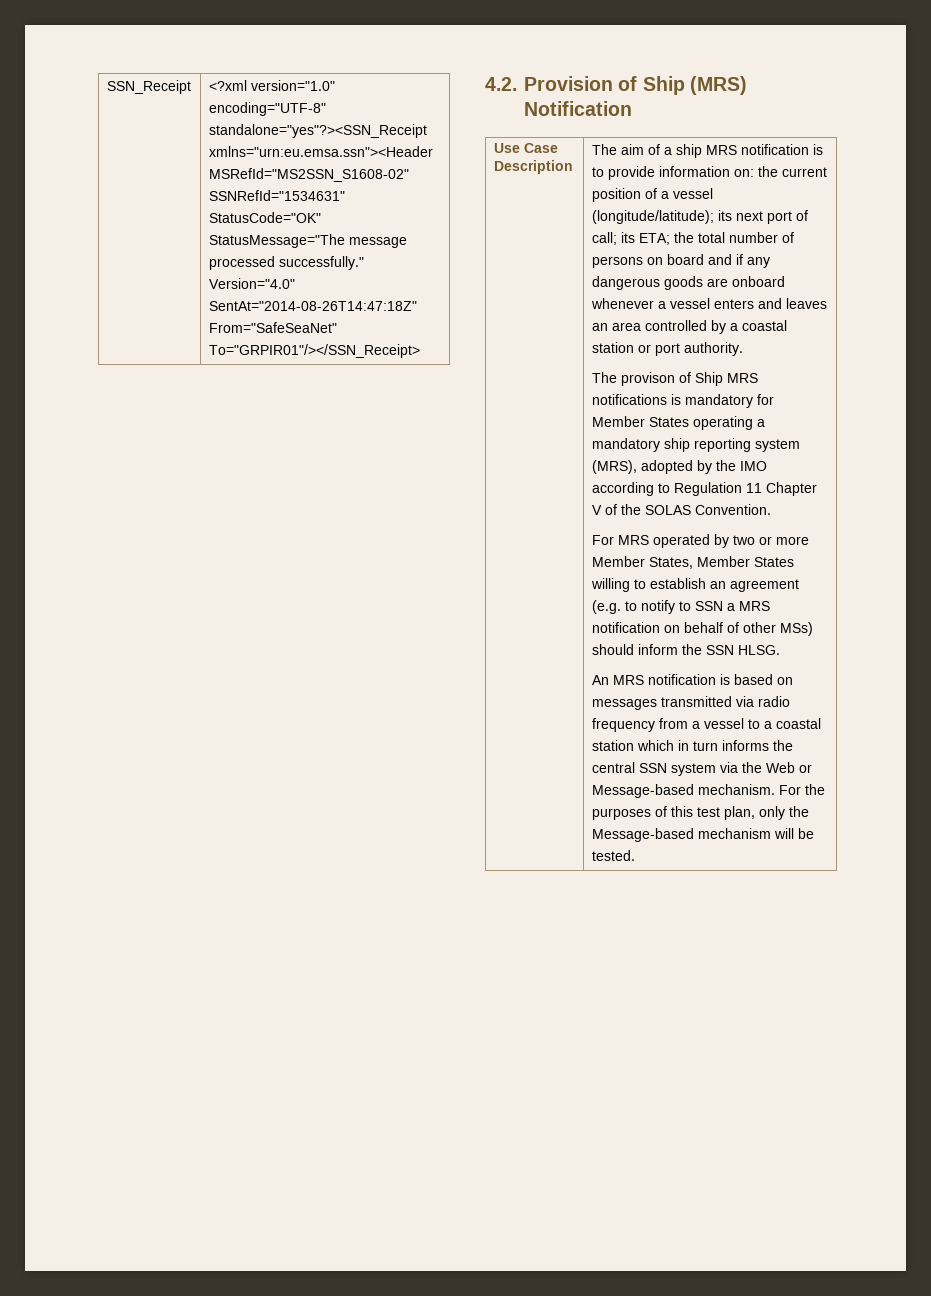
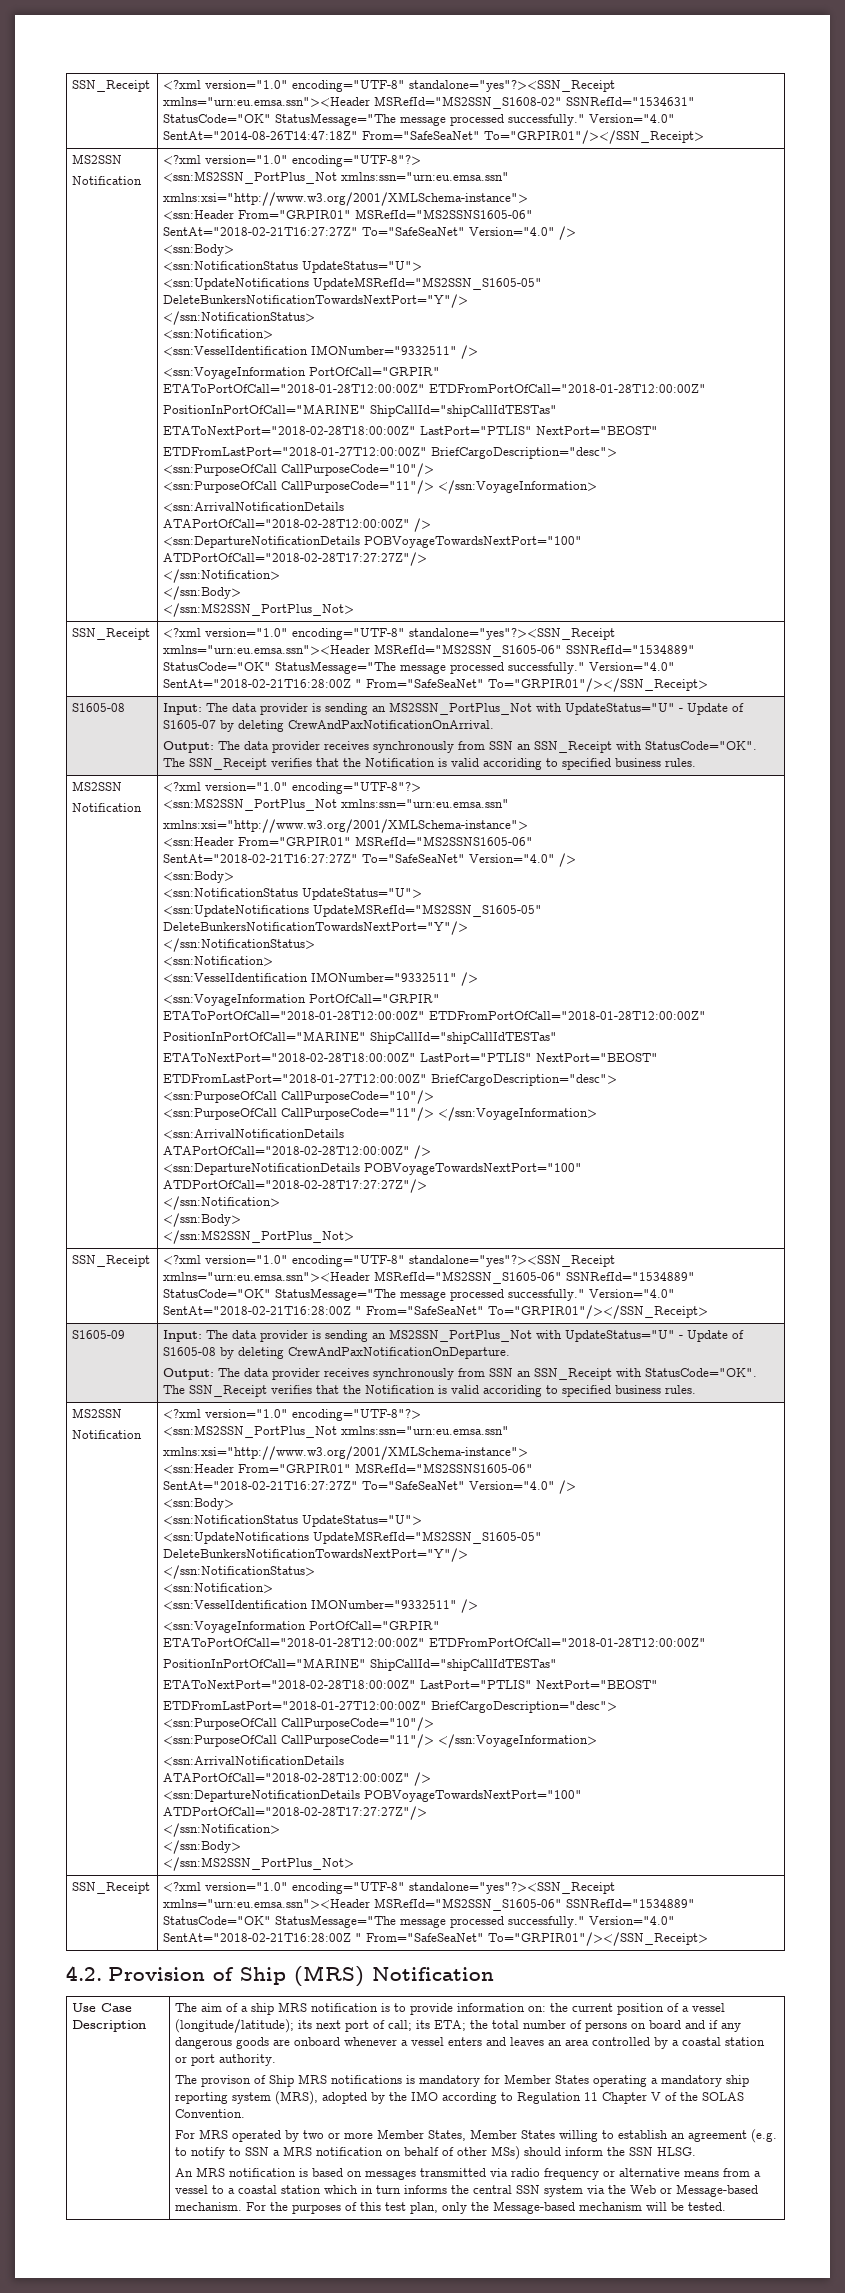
  SSN_Receipt | <?xml version="1.0" encoding="UTF-8" standalone="yes"?><SSN_Receipt xmlns="urn:eu.emsa.ssn"><Header MSRefId="MS2SSN_S1608-02" SSNRefId="1534631" StatusCode="OK" StatusMessage="The message processed successfully." Version="4.0" SentAt="2014-08-26T14:47:18Z" From="SafeSeaNet" To="GRPIR01"/></SSN_Receipt>
+ MS2SSN
+ Notification | <?xml version="1.0" encoding="UTF-8"?>
+ <ssn:MS2SSN_PortPlus_Not xmlns:ssn="urn:eu.emsa.ssn"
+ xmlns:xsi="http://www.w3.org/2001/XMLSchema-instance">
+ <ssn:Header From="GRPIR01" MSRefId="MS2SSNS1605-06"
+ SentAt="2018-02-21T16:27:27Z" To="SafeSeaNet" Version="4.0" />
+ <ssn:Body>
+ <ssn:NotificationStatus UpdateStatus="U">
+ <ssn:UpdateNotifications UpdateMSRefId="MS2SSN_S1605-05" DeleteBunkersNotificationTowardsNextPort="Y"/>
+ </ssn:NotificationStatus>
+ <ssn:Notification>
+ <ssn:VesselIdentification IMONumber="9332511" />
+ <ssn:VoyageInformation PortOfCall="GRPIR"
+ ETAToPortOfCall="2018-01-28T12:00:00Z" ETDFromPortOfCall="2018-01-28T12:00:00Z"
+ PositionInPortOfCall="MARINE" ShipCallId="shipCallIdTESTas"
+ ETAToNextPort="2018-02-28T18:00:00Z" LastPort="PTLIS" NextPort="BEOST"
+ ETDFromLastPort="2018-01-27T12:00:00Z" BriefCargoDescription="desc">
+ <ssn:PurposeOfCall CallPurposeCode="10"/>
+ <ssn:PurposeOfCall CallPurposeCode="11"/> </ssn:VoyageInformation>
+ <ssn:ArrivalNotificationDetails
+ ATAPortOfCall="2018-02-28T12:00:00Z" />
+ <ssn:DepartureNotificationDetails POBVoyageTowardsNextPort="100" ATDPortOfCall="2018-02-28T17:27:27Z"/>
+ </ssn:Notification>
+ </ssn:Body>
+ </ssn:MS2SSN_PortPlus_Not>
+ SSN_Receipt | <?xml version="1.0" encoding="UTF-8" standalone="yes"?><SSN_Receipt xmlns="urn:eu.emsa.ssn"><Header MSRefId="MS2SSN_S1605-06" SSNRefId="1534889" StatusCode="OK" StatusMessage="The message processed successfully." Version="4.0" SentAt="2018-02-21T16:28:00Z " From="SafeSeaNet" To="GRPIR01"/></SSN_Receipt>
+ S1605-08 | Input: The data provider is sending an MS2SSN_PortPlus_Not with UpdateStatus="U" - Update of S1605-07 by deleting CrewAndPaxNotificationOnArrival.
+ Output: The data provider receives synchronously from SSN an SSN_Receipt with StatusCode="OK". The SSN_Receipt verifies that the Notification is valid accoriding to specified business rules.
+ MS2SSN
+ Notification | <?xml version="1.0" encoding="UTF-8"?>
+ <ssn:MS2SSN_PortPlus_Not xmlns:ssn="urn:eu.emsa.ssn"
+ xmlns:xsi="http://www.w3.org/2001/XMLSchema-instance">
+ <ssn:Header From="GRPIR01" MSRefId="MS2SSNS1605-06"
+ SentAt="2018-02-21T16:27:27Z" To="SafeSeaNet" Version="4.0" />
+ <ssn:Body>
+ <ssn:NotificationStatus UpdateStatus="U">
+ <ssn:UpdateNotifications UpdateMSRefId="MS2SSN_S1605-05" DeleteBunkersNotificationTowardsNextPort="Y"/>
+ </ssn:NotificationStatus>
+ <ssn:Notification>
+ <ssn:VesselIdentification IMONumber="9332511" />
+ <ssn:VoyageInformation PortOfCall="GRPIR"
+ ETAToPortOfCall="2018-01-28T12:00:00Z" ETDFromPortOfCall="2018-01-28T12:00:00Z"
+ PositionInPortOfCall="MARINE" ShipCallId="shipCallIdTESTas"
+ ETAToNextPort="2018-02-28T18:00:00Z" LastPort="PTLIS" NextPort="BEOST"
+ ETDFromLastPort="2018-01-27T12:00:00Z" BriefCargoDescription="desc">
+ <ssn:PurposeOfCall CallPurposeCode="10"/>
+ <ssn:PurposeOfCall CallPurposeCode="11"/> </ssn:VoyageInformation>
+ <ssn:ArrivalNotificationDetails
+ ATAPortOfCall="2018-02-28T12:00:00Z" />
+ <ssn:DepartureNotificationDetails POBVoyageTowardsNextPort="100" ATDPortOfCall="2018-02-28T17:27:27Z"/>
+ </ssn:Notification>
+ </ssn:Body>
+ </ssn:MS2SSN_PortPlus_Not>
+ SSN_Receipt | <?xml version="1.0" encoding="UTF-8" standalone="yes"?><SSN_Receipt xmlns="urn:eu.emsa.ssn"><Header MSRefId="MS2SSN_S1605-06" SSNRefId="1534889" StatusCode="OK" StatusMessage="The message processed successfully." Version="4.0" SentAt="2018-02-21T16:28:00Z " From="SafeSeaNet" To="GRPIR01"/></SSN_Receipt>
+ S1605-09 | Input: The data provider is sending an MS2SSN_PortPlus_Not with UpdateStatus="U" - Update of S1605-08 by deleting CrewAndPaxNotificationOnDeparture.
+ Output: The data provider receives synchronously from SSN an SSN_Receipt with StatusCode="OK". The SSN_Receipt verifies that the Notification is valid accoriding to specified business rules.
+ MS2SSN
+ Notification | <?xml version="1.0" encoding="UTF-8"?>
+ <ssn:MS2SSN_PortPlus_Not xmlns:ssn="urn:eu.emsa.ssn"
+ xmlns:xsi="http://www.w3.org/2001/XMLSchema-instance">
+ <ssn:Header From="GRPIR01" MSRefId="MS2SSNS1605-06"
+ SentAt="2018-02-21T16:27:27Z" To="SafeSeaNet" Version="4.0" />
+ <ssn:Body>
+ <ssn:NotificationStatus UpdateStatus="U">
+ <ssn:UpdateNotifications UpdateMSRefId="MS2SSN_S1605-05" DeleteBunkersNotificationTowardsNextPort="Y"/>
+ </ssn:NotificationStatus>
+ <ssn:Notification>
+ <ssn:VesselIdentification IMONumber="9332511" />
+ <ssn:VoyageInformation PortOfCall="GRPIR"
+ ETAToPortOfCall="2018-01-28T12:00:00Z" ETDFromPortOfCall="2018-01-28T12:00:00Z"
+ PositionInPortOfCall="MARINE" ShipCallId="shipCallIdTESTas"
+ ETAToNextPort="2018-02-28T18:00:00Z" LastPort="PTLIS" NextPort="BEOST"
+ ETDFromLastPort="2018-01-27T12:00:00Z" BriefCargoDescription="desc">
+ <ssn:PurposeOfCall CallPurposeCode="10"/>
+ <ssn:PurposeOfCall CallPurposeCode="11"/> </ssn:VoyageInformation>
+ <ssn:ArrivalNotificationDetails
+ ATAPortOfCall="2018-02-28T12:00:00Z" />
+ <ssn:DepartureNotificationDetails POBVoyageTowardsNextPort="100" ATDPortOfCall="2018-02-28T17:27:27Z"/>
+ </ssn:Notification>
+ </ssn:Body>
+ </ssn:MS2SSN_PortPlus_Not>
+ SSN_Receipt | <?xml version="1.0" encoding="UTF-8" standalone="yes"?><SSN_Receipt xmlns="urn:eu.emsa.ssn"><Header MSRefId="MS2SSN_S1605-06" SSNRefId="1534889" StatusCode="OK" StatusMessage="The message processed successfully." Version="4.0" SentAt="2018-02-21T16:28:00Z " From="SafeSeaNet" To="GRPIR01"/></SSN_Receipt>
- An MRS notification is based on messages transmitted via radio frequency from a vessel to a coastal station which in turn informs the central SSN system via the Web or Message-based mechanism.
+ An MRS notification is based on messages transmitted via radio frequency or alternative means from a vessel to a coastal station which in turn informs the central SSN system via the Web or Message-based mechanism.

